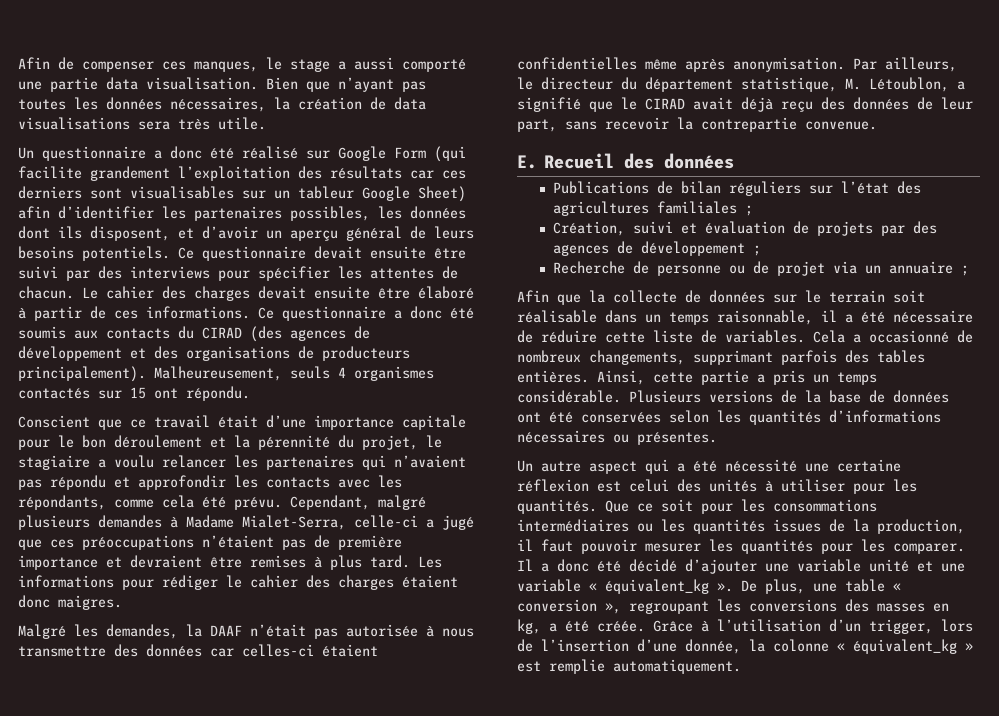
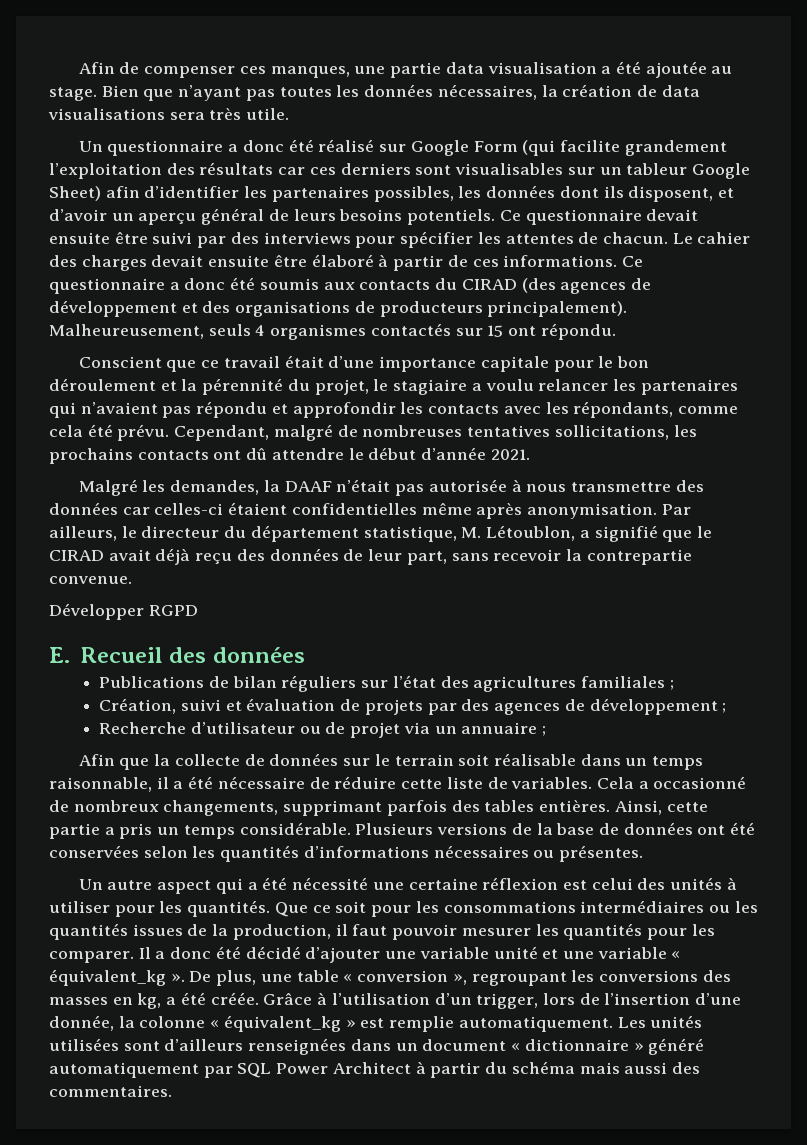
- Afin de compenser ces manques, le stage a aussi comporté une partie data visualisation.
+ Afin de compenser ces manques, une partie data visualisation a été ajoutée au stage.
- Cependant, malgré plusieurs demandes à Madame Mialet-Serra, celle-ci a jugé que ces préoccupations n’étaient pas de première importance et devraient être remises à plus tard. Les informations pour rédiger le cahier des charges étaient donc maigres.
+ Cependant, malgré de nombreuses tentatives sollicitations, les prochains contacts ont dû attendre le début d’année 2021.
+ Développer RGPD
- Recherche de personne ou de projet via un annuaire ;
+ Recherche d’utilisateur ou de projet via un annuaire ;
+ Les unités utilisées sont d’ailleurs renseignées dans un document « dictionnaire » généré automatiquement par SQL Power Architect à partir du schéma mais aussi des commentaires.

